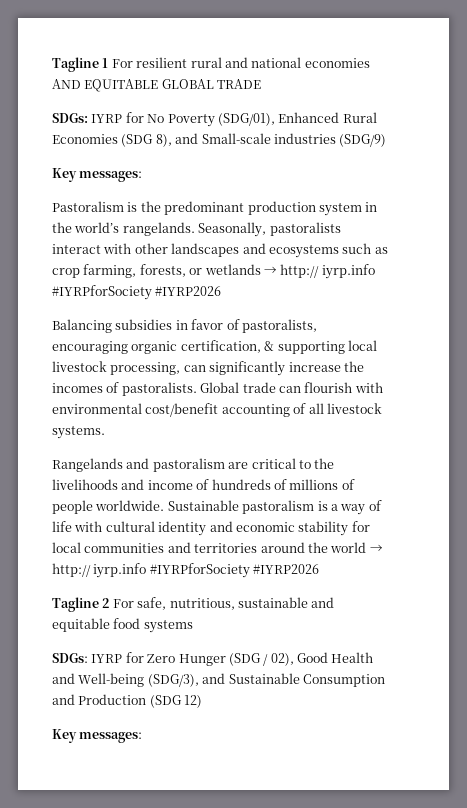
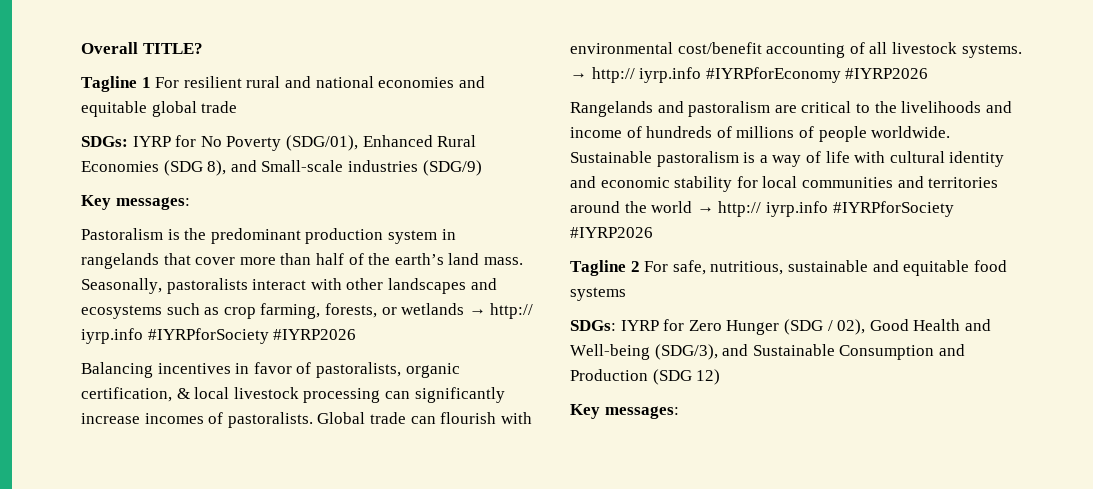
+ Overall TITLE?
- Tagline 1 For resilient rural and national economies AND EQUITABLE GLOBAL TRADE
+ Tagline 1 For resilient rural and national economies and equitable global trade
- Pastoralism is the predominant production system in the world’s rangelands.
+ Pastoralism is the predominant production system in rangelands that cover more than half of the earth’s land mass.
- Balancing subsidies in favor of pastoralists, encouraging organic certification, & supporting local livestock processing, can significantly increase the incomes of pastoralists.
+ Balancing incentives in favor of pastoralists, organic certification, & local livestock processing can significantly increase incomes of pastoralists.
+ → http:// iyrp.info #IYRPforEconomy #IYRP2026

